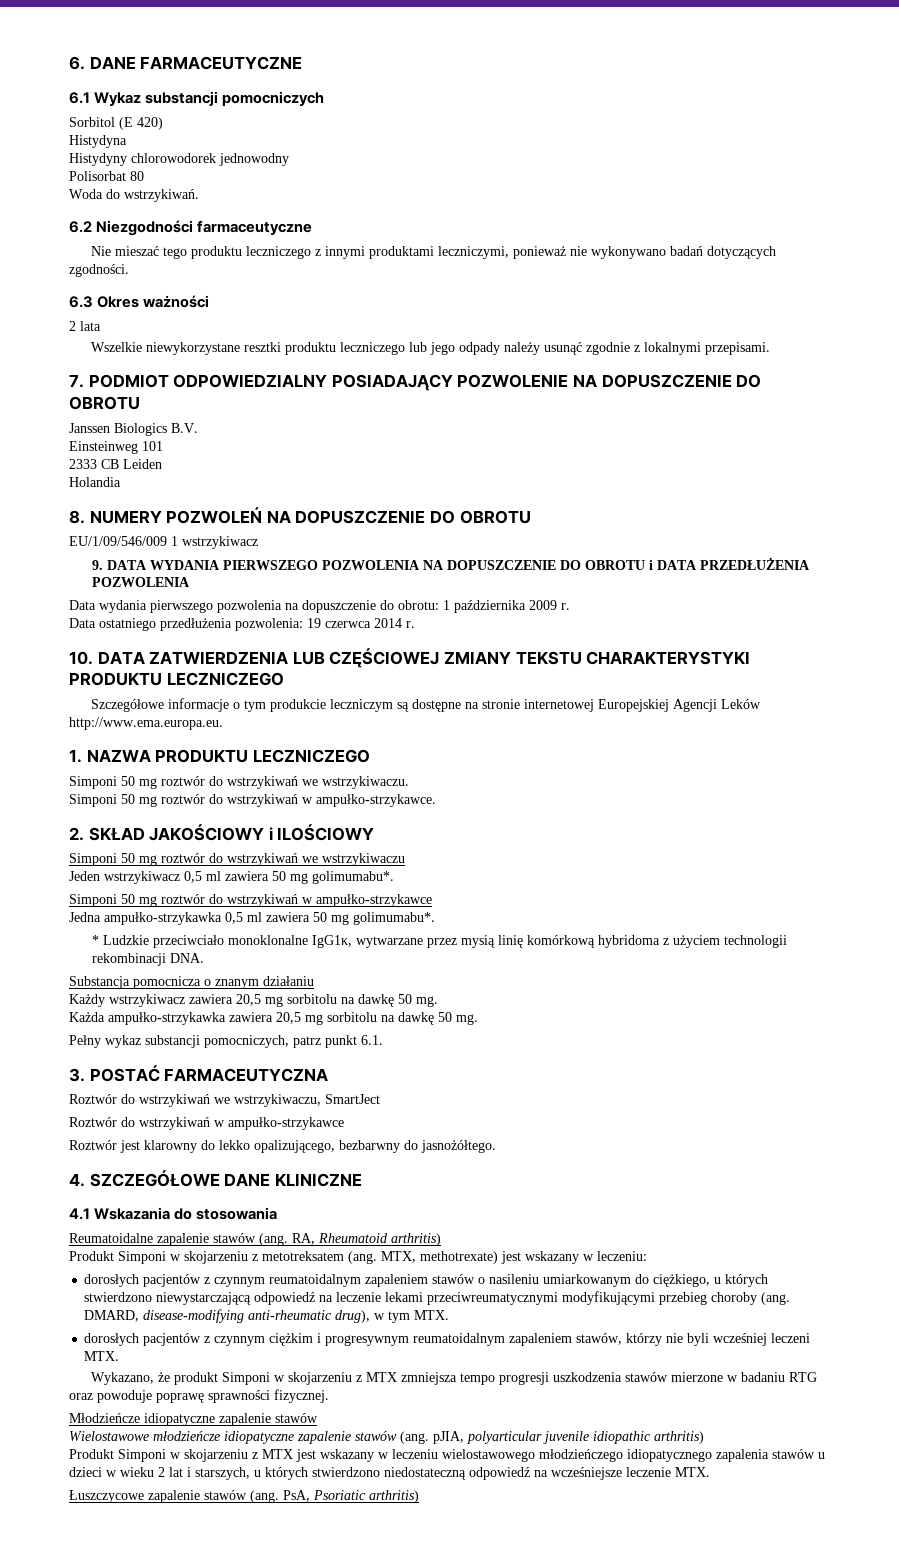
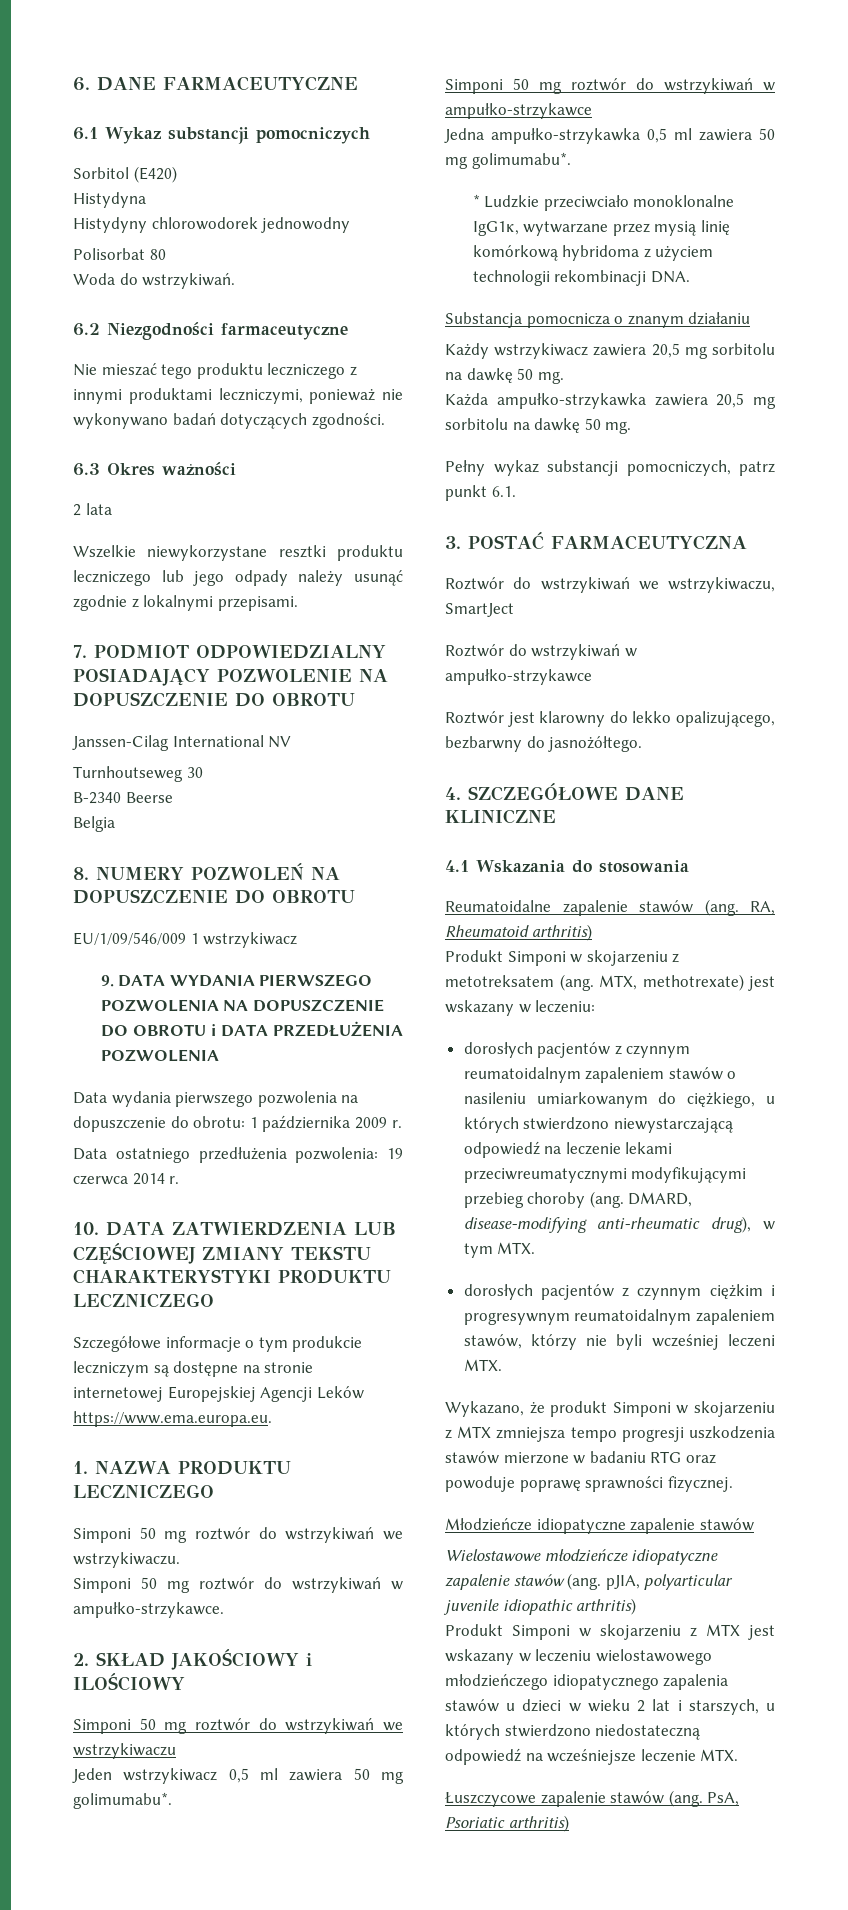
- Sorbitol (E 420)
+ Sorbitol (E420)
- Janssen Biologics B.V.
- Einsteinweg 101
- 2333 CB Leiden
- Holandia
+ Janssen-Cilag International NV
+ Turnhoutseweg 30
+ B-2340 Beerse
+ Belgia
- Szczegółowe informacje o tym produkcie leczniczym są dostępne na stronie internetowej Europejskiej Agencji Leków http://www.ema.europa.eu.
+ Szczegółowe informacje o tym produkcie leczniczym są dostępne na stronie internetowej Europejskiej Agencji Leków https://www.ema.europa.eu.

